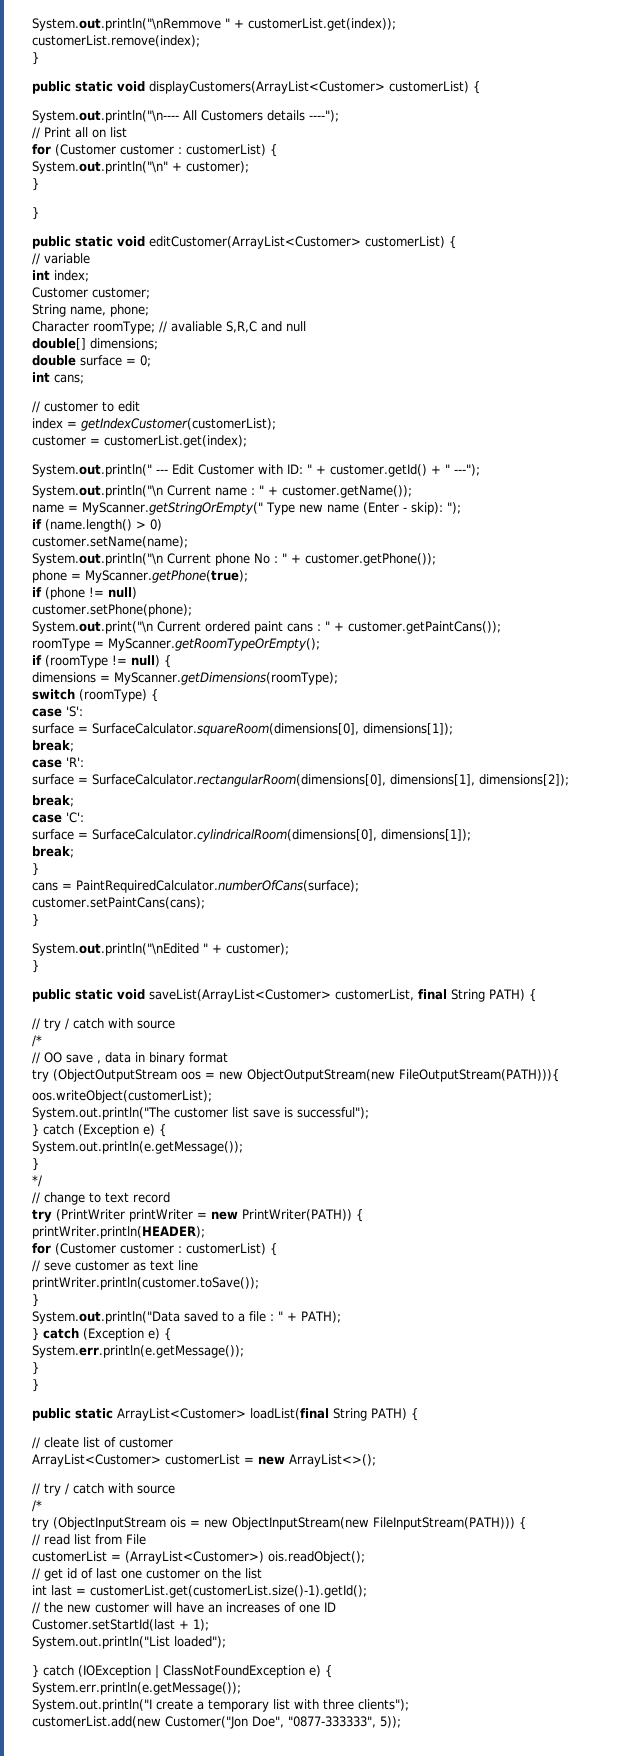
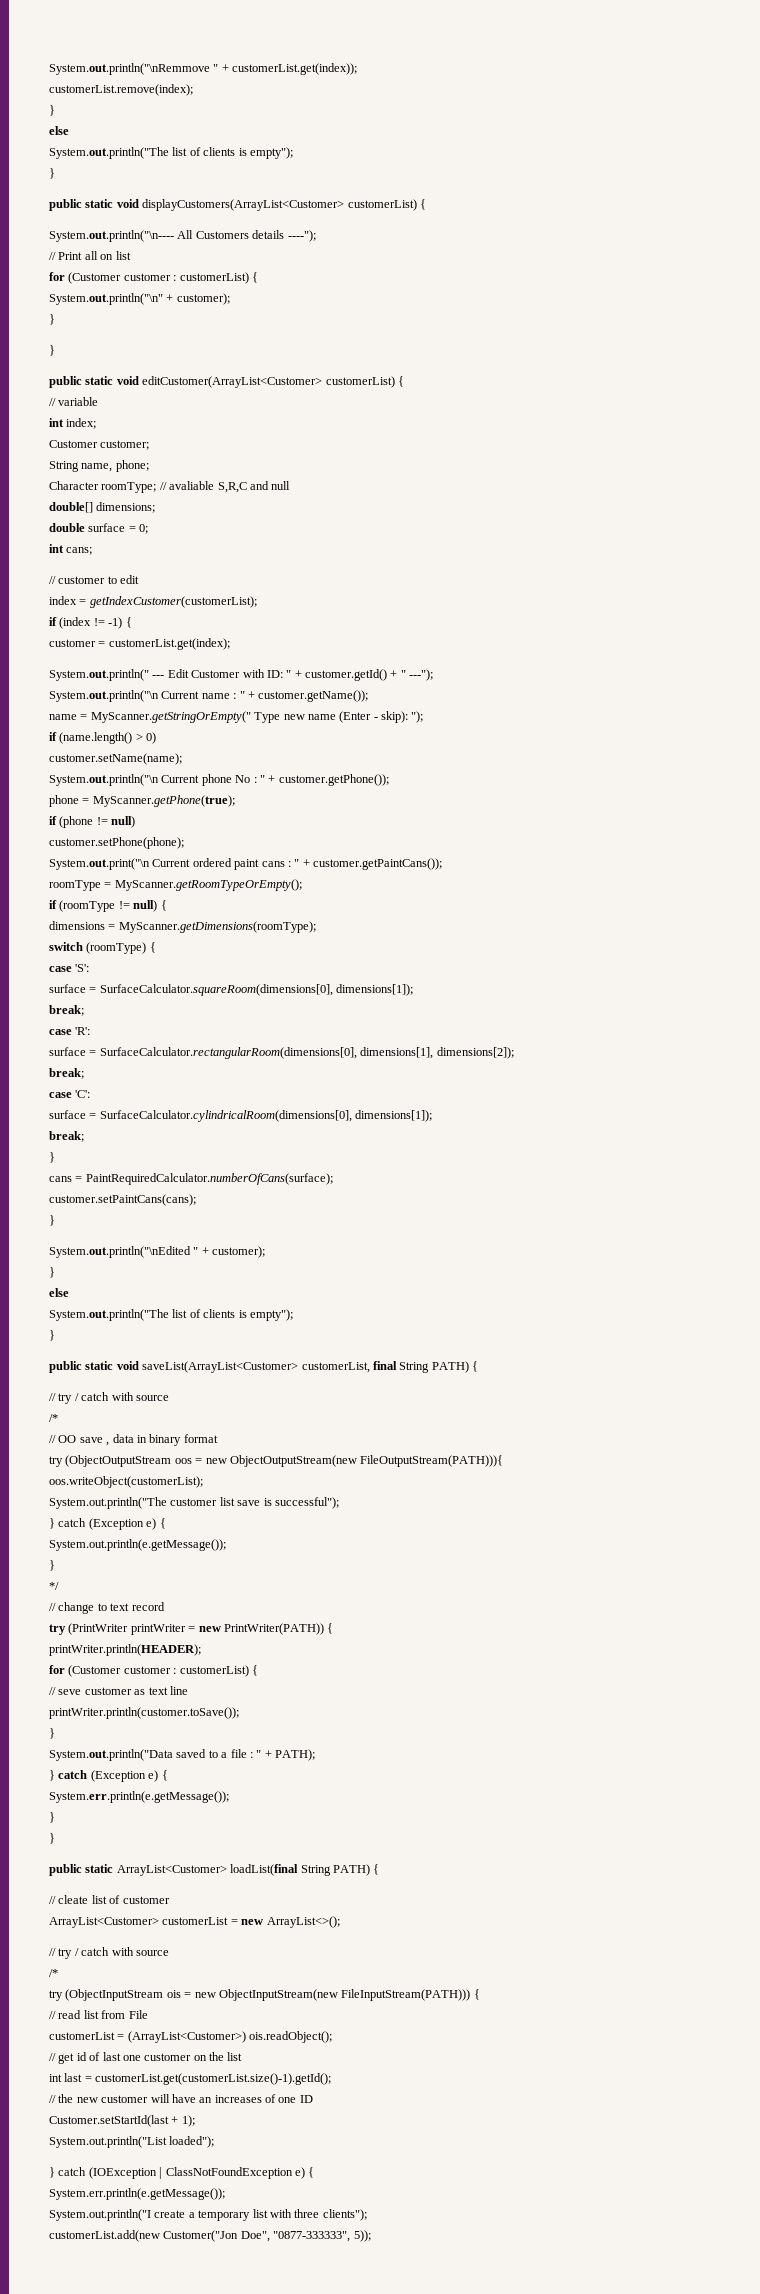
  customerList.remove(index);
+ }
+ else
+ System.out.println("The list of clients is empty");
+ if (index != -1) {
  System.out.println("\nEdited " + customer);
+ }
+ else
+ System.out.println("The list of clients is empty");

